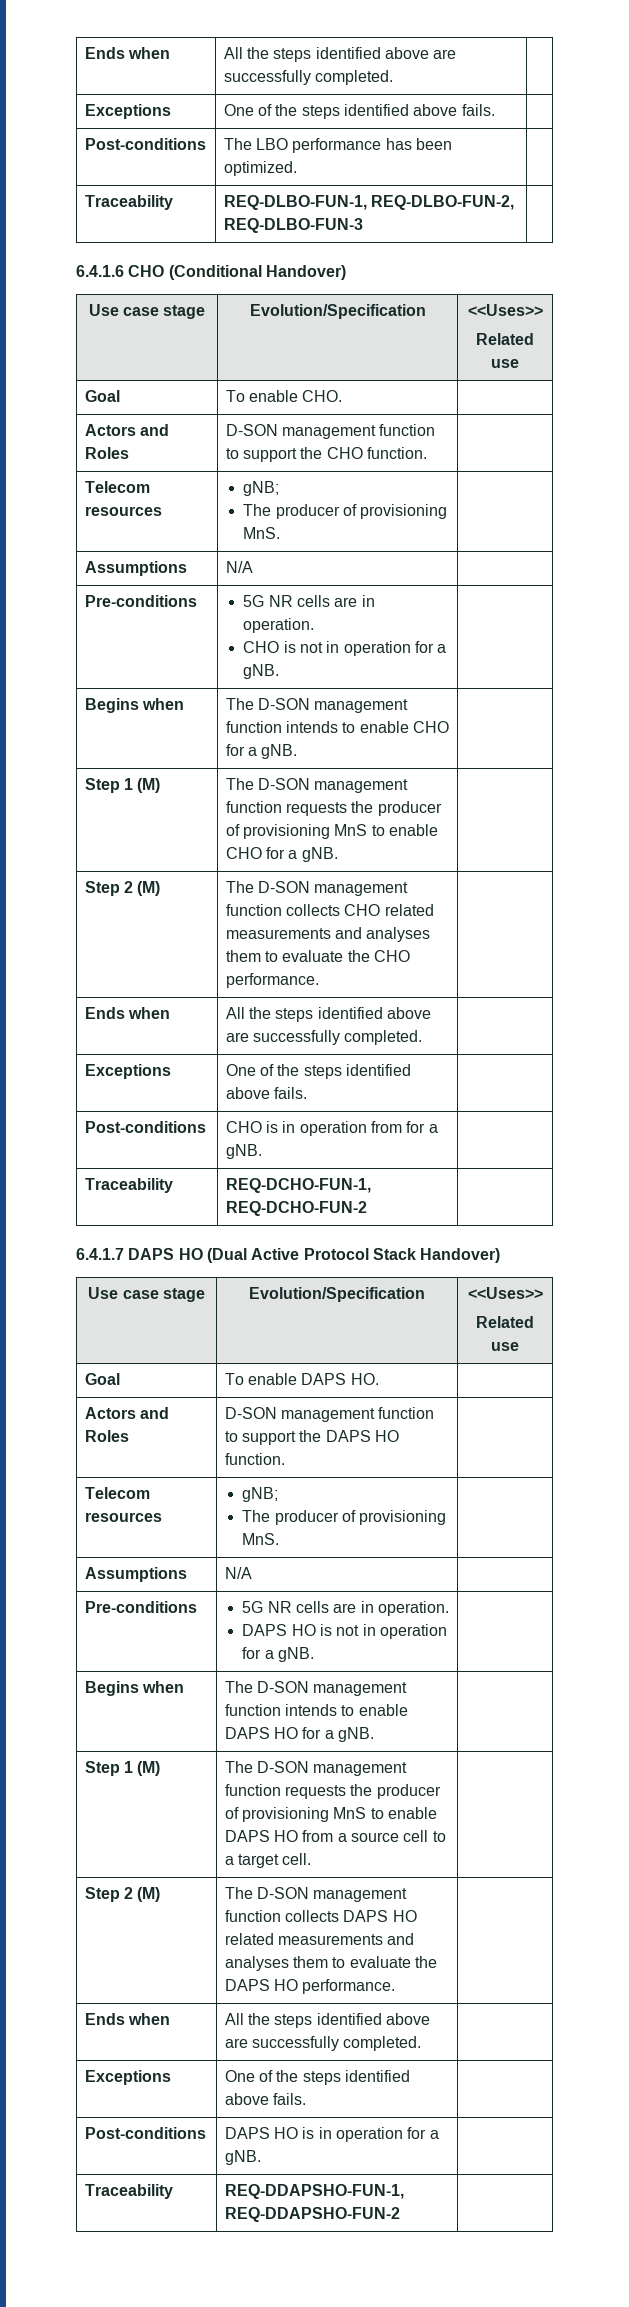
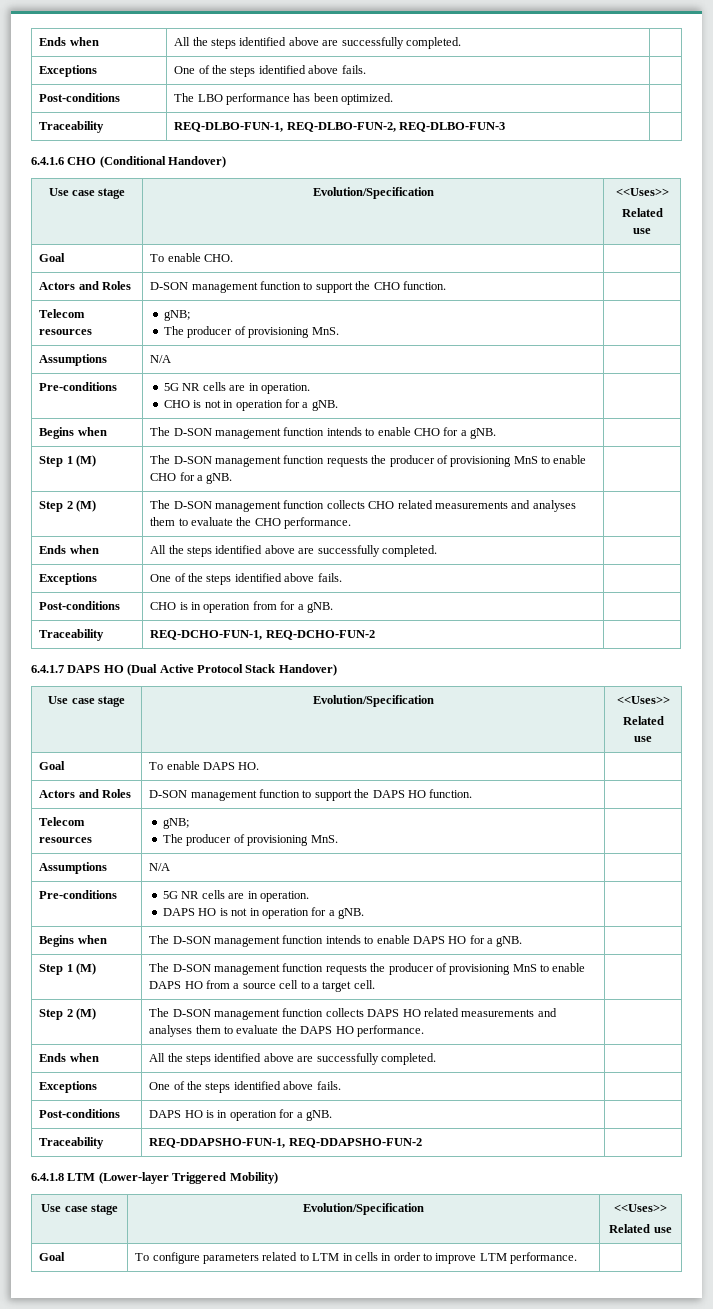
+ 6.4.1.8 LTM (Lower-layer Triggered Mobility)
+ Use case stage | Evolution/Specification | <<Uses>>
+ Related use
+ Goal | To configure parameters related to LTM in cells in order to improve LTM performance. |

